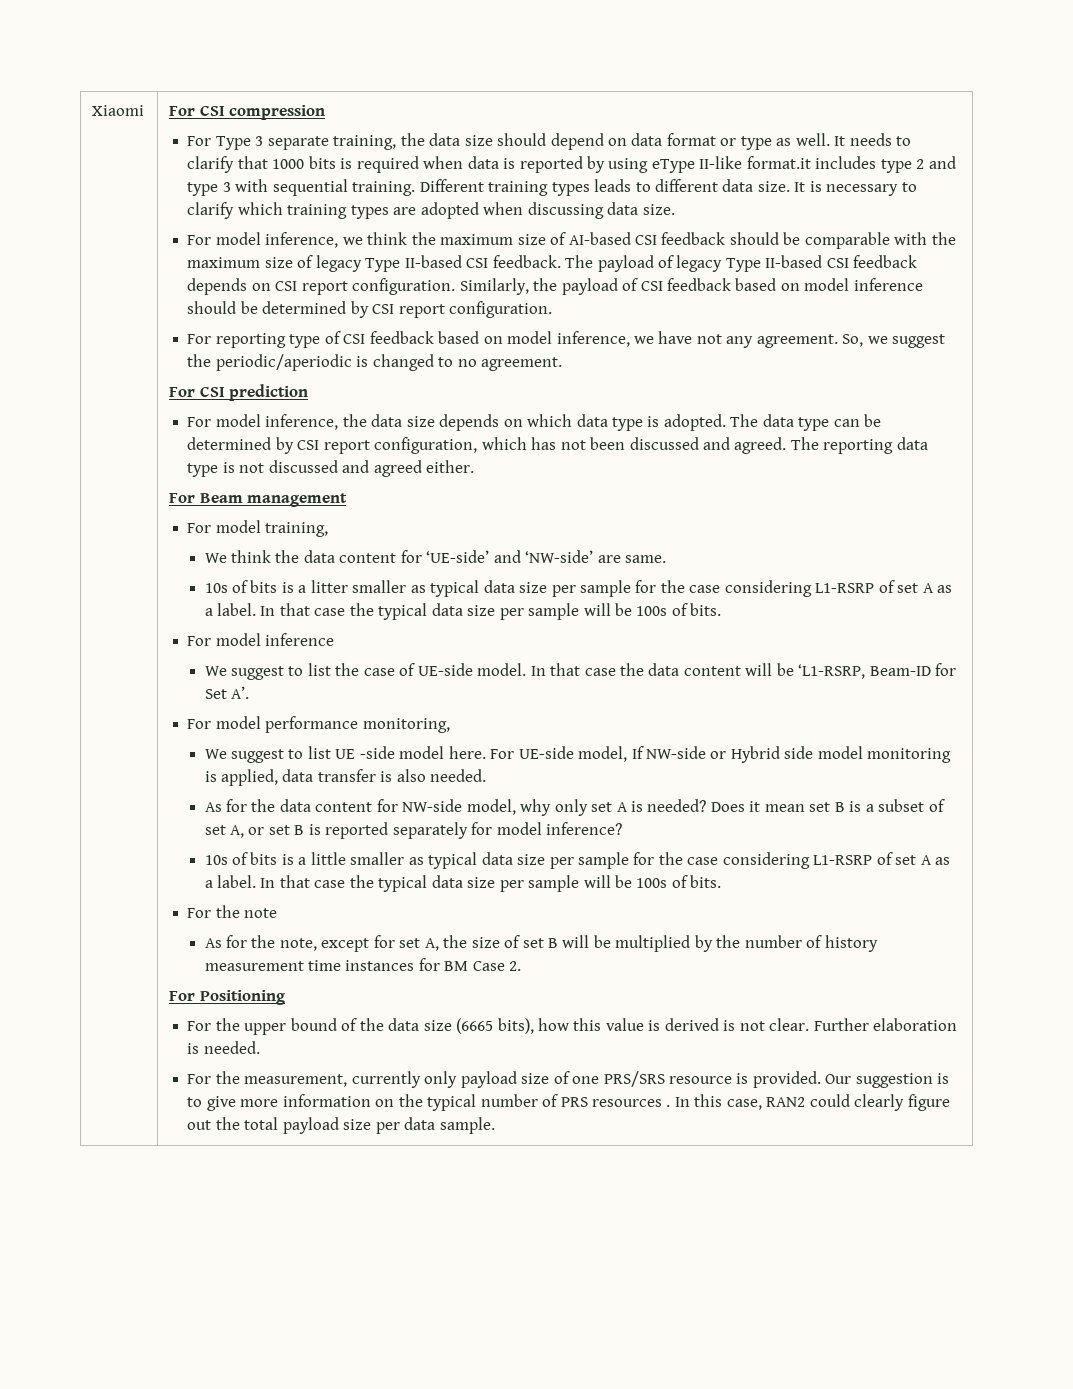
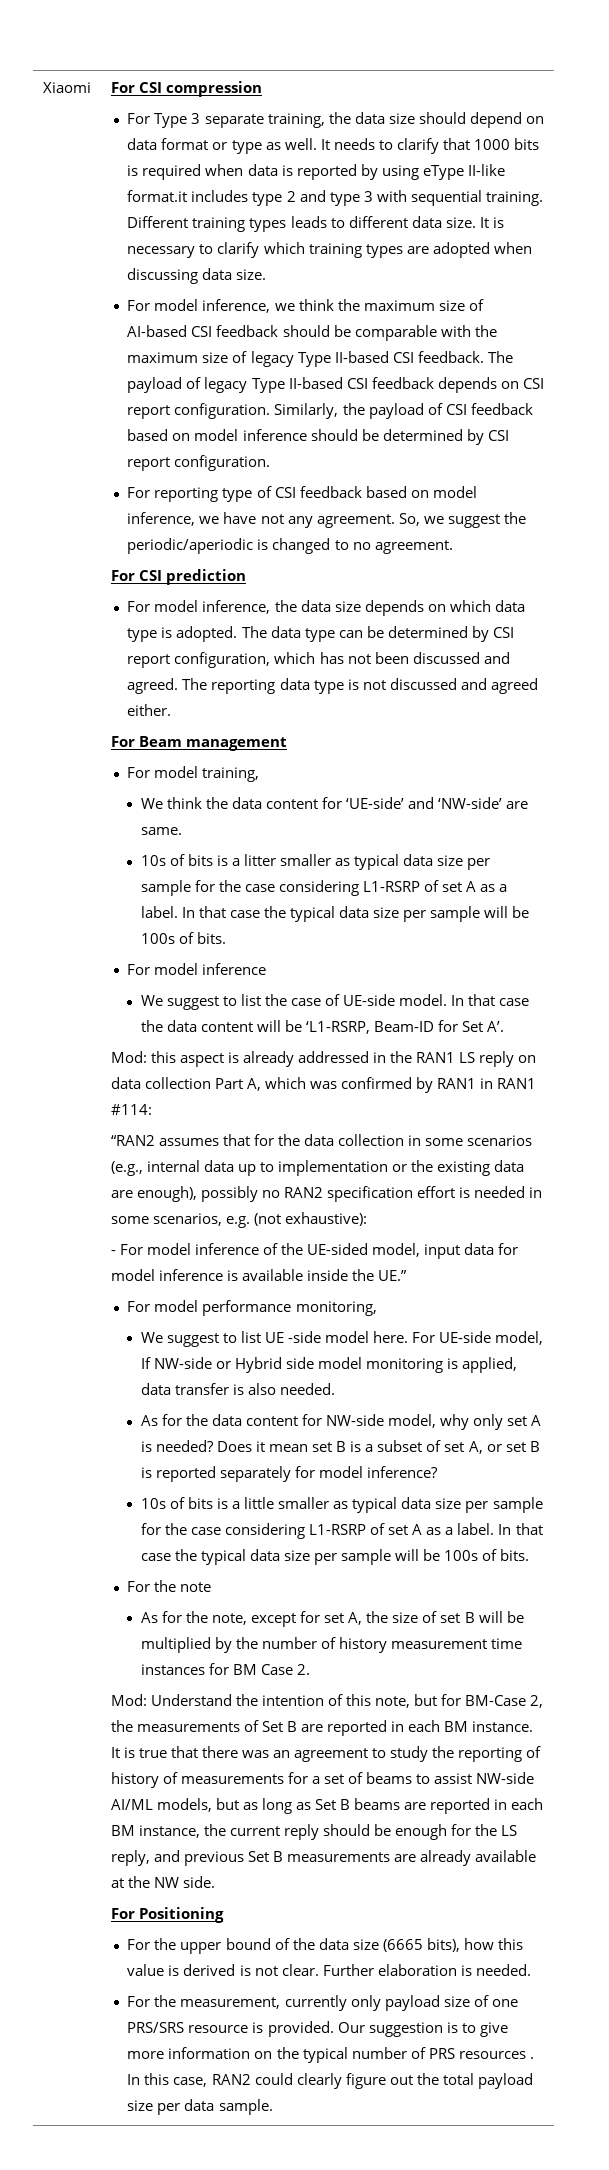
+ Mod: this aspect is already addressed in the RAN1 LS reply on data collection Part A, which was confirmed by RAN1 in RAN1 #114:
+ “RAN2 assumes that for the data collection in some scenarios (e.g., internal data up to implementation or the existing data are enough), possibly no RAN2 specification effort is needed in some scenarios, e.g. (not exhaustive):
+ - For model inference of the UE-sided model, input data for model inference is available inside the UE.”
+ Mod: Understand the intention of this note, but for BM-Case 2, the measurements of Set B are reported in each BM instance. It is true that there was an agreement to study the reporting of history of measurements for a set of beams to assist NW-side AI/ML models, but as long as Set B beams are reported in each BM instance, the current reply should be enough for the LS reply, and previous Set B measurements are already available at the NW side.

